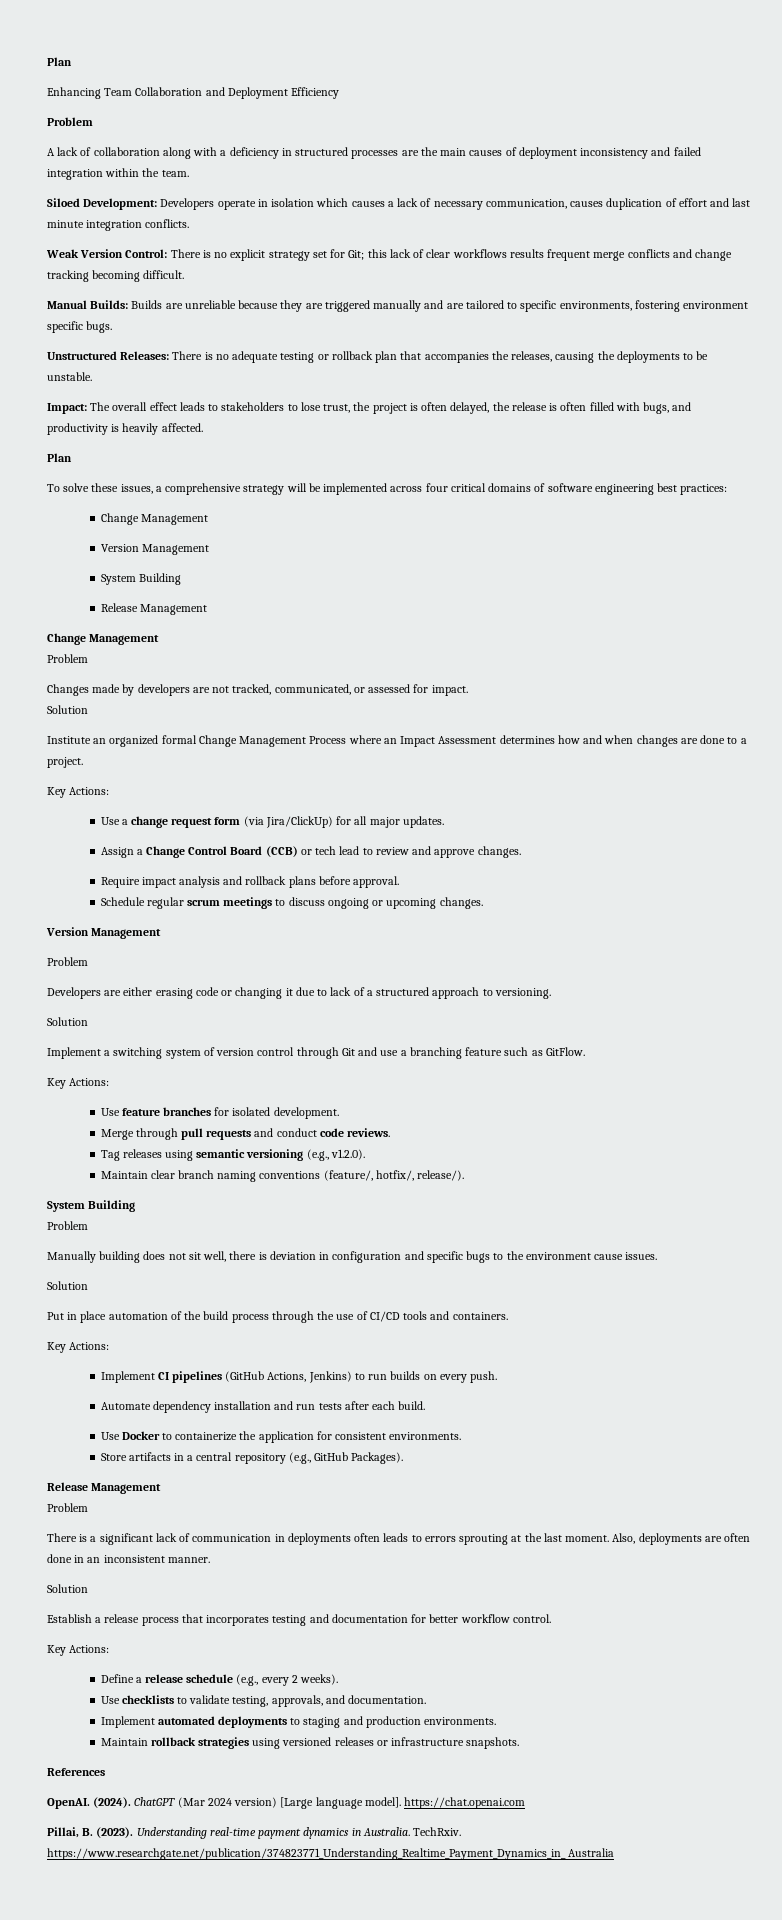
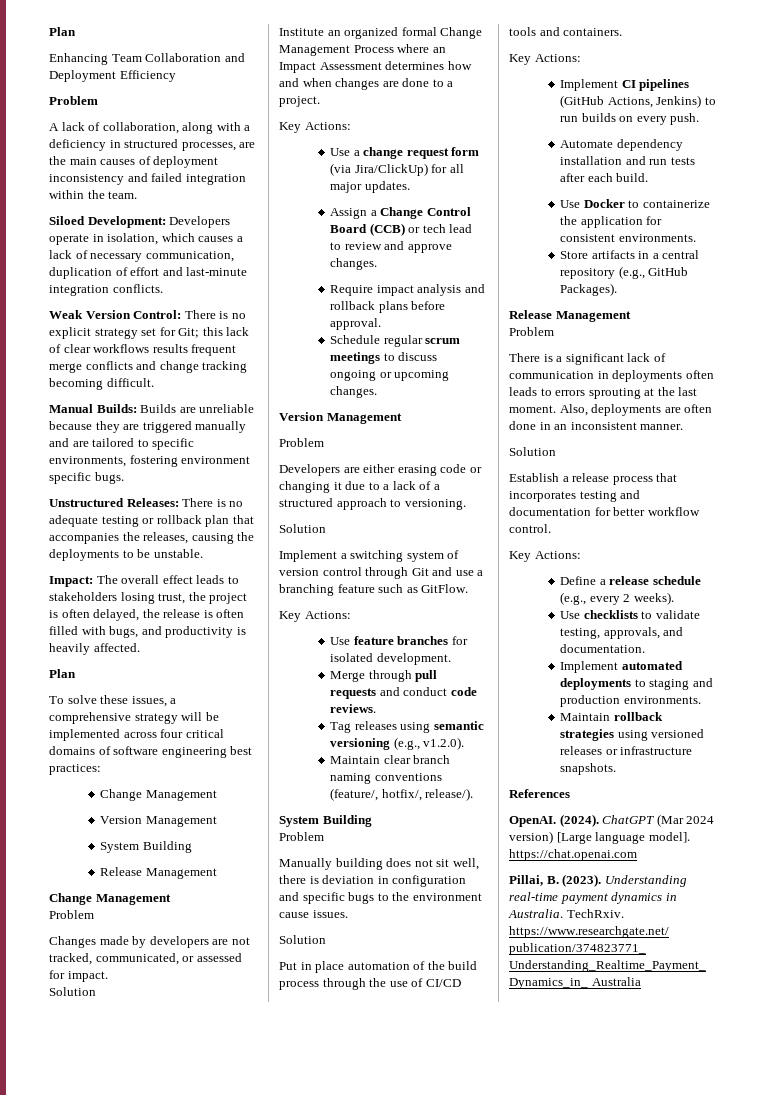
- A lack of collaboration along with a deficiency in structured processes are the main causes of deployment inconsistency and failed integration within the team.
+ A lack of collaboration, along with a deficiency in structured processes, are the main causes of deployment inconsistency and failed integration within the team.
- Siloed Development: Developers operate in isolation which causes a lack of necessary communication, causes duplication of effort and last minute integration conflicts.
+ Siloed Development: Developers operate in isolation, which causes a lack of necessary communication, duplication of effort and last-minute integration conflicts.
- Impact: The overall effect leads to stakeholders to lose trust, the project is often delayed, the release is often filled with bugs, and productivity is heavily affected.
+ Impact: The overall effect leads to stakeholders losing trust, the project is often delayed, the release is often filled with bugs, and productivity is heavily affected.
- Developers are either erasing code or changing it due to lack of a structured approach to versioning.
+ Developers are either erasing code or changing it due to a lack of a structured approach to versioning.

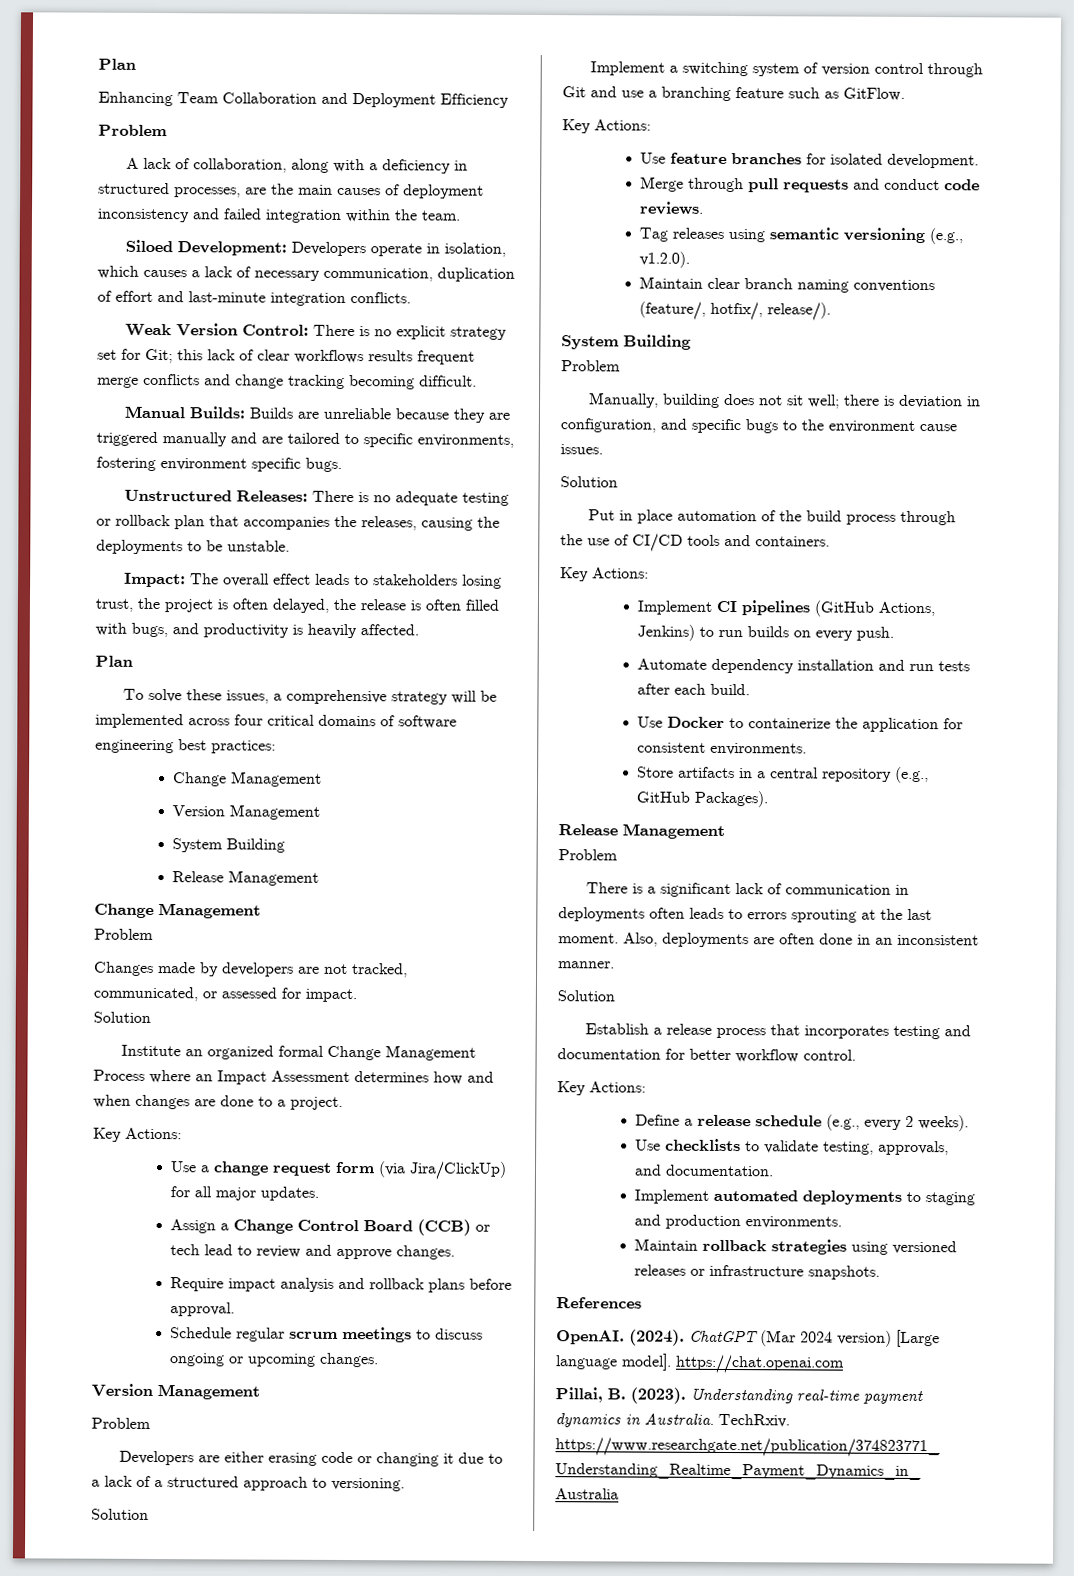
- Manually building does not sit well, there is deviation in configuration and specific bugs to the environment cause issues.
+ Manually, building does not sit well; there is deviation in configuration, and specific bugs to the environment cause issues.

